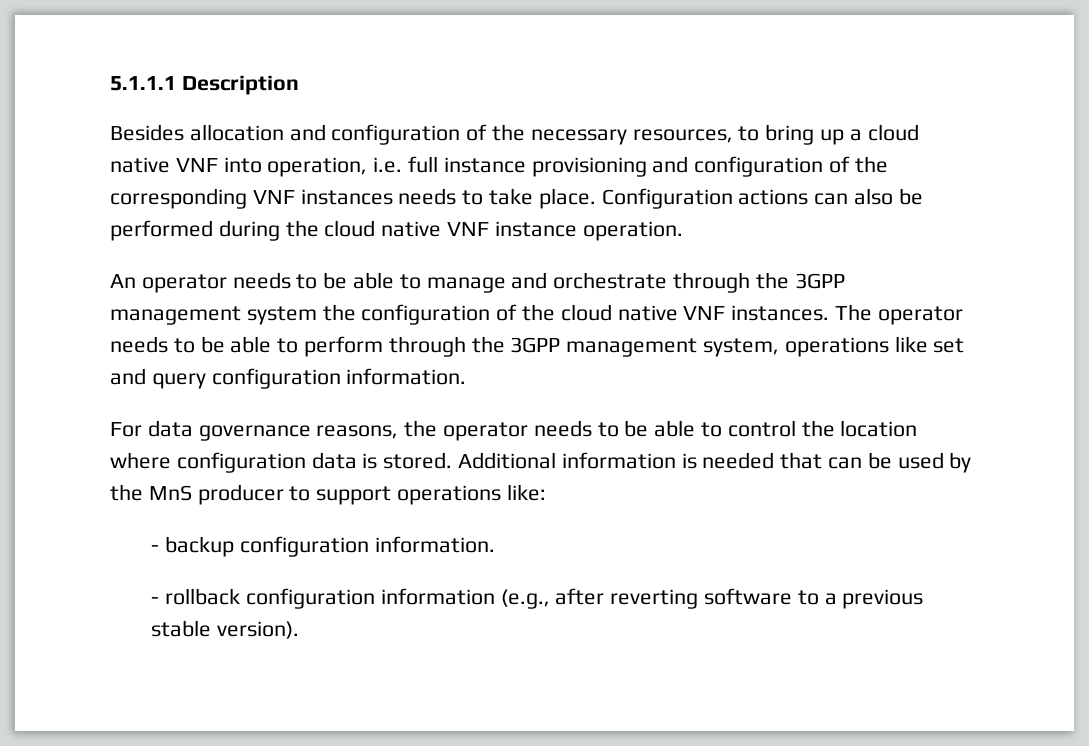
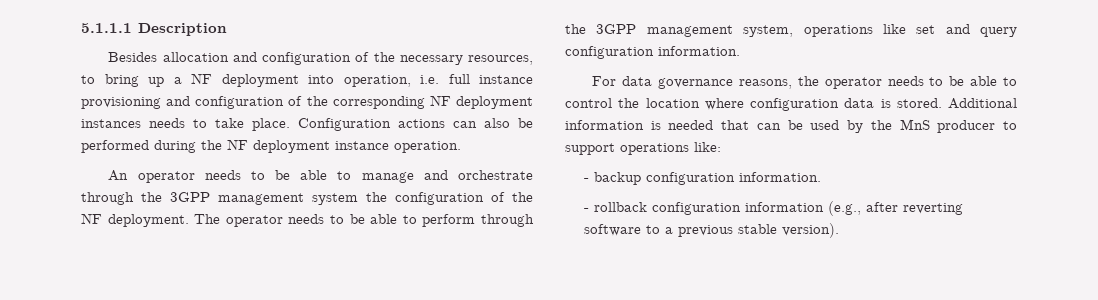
- Besides allocation and configuration of the necessary resources, to bring up a cloud native VNF into operation, i.e. full instance provisioning and configuration of the corresponding VNF instances needs to take place.
+ Besides allocation and configuration of the necessary resources, to bring up a NF deployment into operation, i.e. full instance provisioning and configuration of the corresponding NF deployment instances needs to take place.
- Configuration actions can also be performed during the cloud native VNF instance operation.
+ Configuration actions can also be performed during the NF deployment instance operation.
- An operator needs to be able to manage and orchestrate through the 3GPP management system the configuration of the cloud native VNF instances.
+ An operator needs to be able to manage and orchestrate through the 3GPP management system the configuration of the NF deployment.

